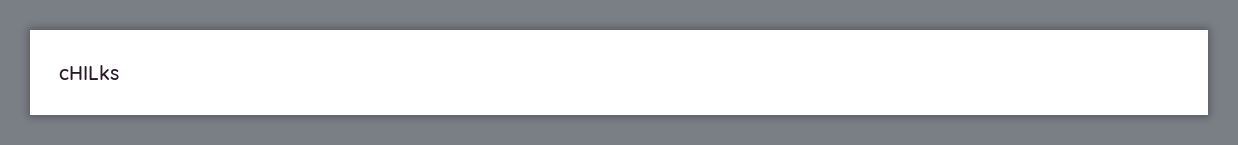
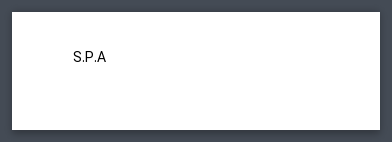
- cHILks
+ S.P.A

